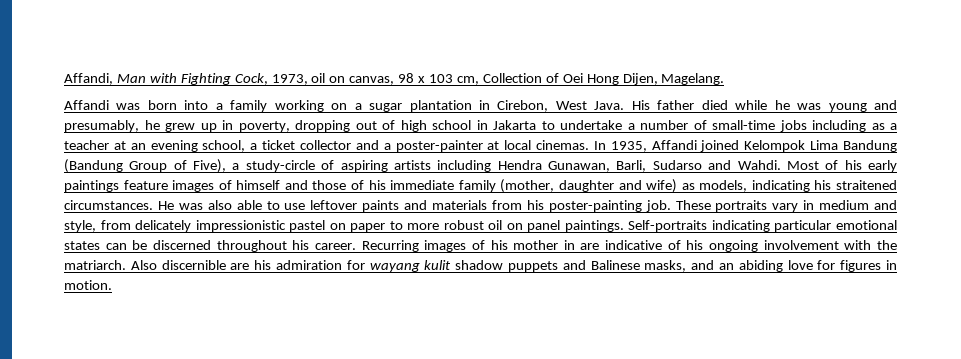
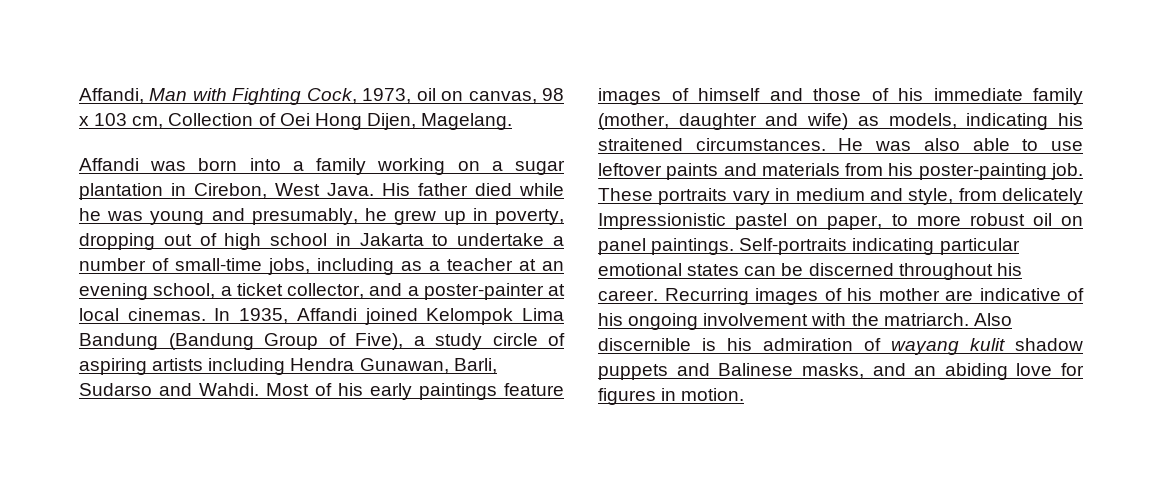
- His father died while he was young and presumably, he grew up in poverty, dropping out of high school in Jakarta to undertake a number of small-time jobs including as a teacher at an evening school, a ticket collector and a poster-painter at local cinemas.
+ His father died while he was young and presumably, he grew up in poverty, dropping out of high school in Jakarta to undertake a number of small-time jobs, including as a teacher at an evening school, a ticket collector, and a poster-painter at local cinemas.
- In 1935, Affandi joined Kelompok Lima Bandung (Bandung Group of Five), a study-circle of aspiring artists including Hendra Gunawan, Barli, Sudarso and Wahdi.
+ In 1935, Affandi joined Kelompok Lima Bandung (Bandung Group of Five), a study circle of aspiring artists including Hendra Gunawan, Barli, Sudarso and Wahdi.
- These portraits vary in medium and style, from delicately impressionistic pastel on paper to more robust oil on panel paintings.
+ These portraits vary in medium and style, from delicately Impressionistic pastel on paper, to more robust oil on panel paintings.
- Recurring images of his mother in are indicative of his ongoing involvement with the matriarch.
+ Recurring images of his mother are indicative of his ongoing involvement with the matriarch.
- Also discernible are his admiration for wayang kulit shadow puppets and Balinese masks, and an abiding love for figures in motion.
+ Also discernible is his admiration of wayang kulit shadow puppets and Balinese masks, and an abiding love for figures in motion.

